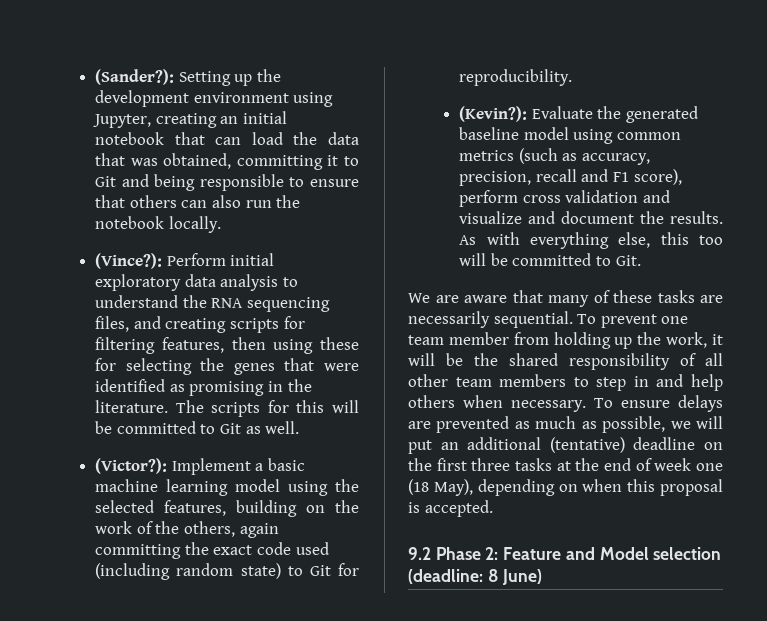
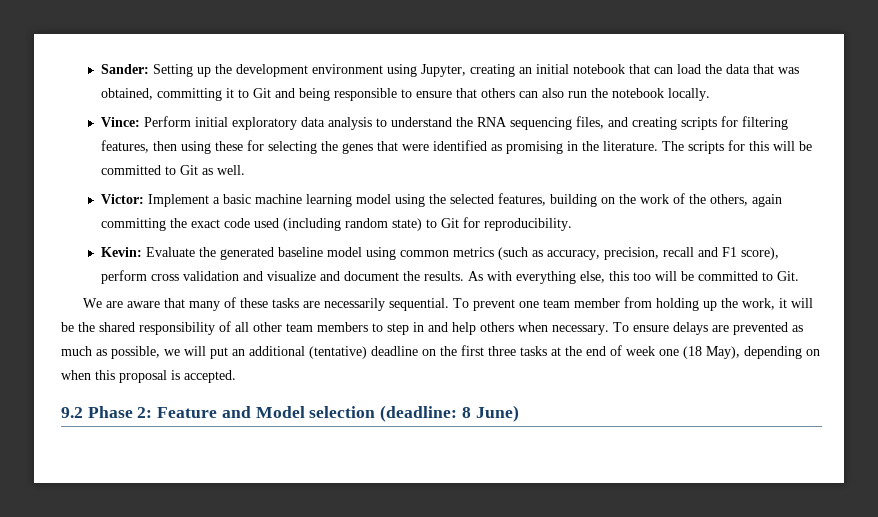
- (Sander?): Setting up the development environment using Jupyter, creating an initial notebook that can load the data that was obtained, committing it to Git and being responsible to ensure that others can also run the notebook locally.
+ Sander: Setting up the development environment using Jupyter, creating an initial notebook that can load the data that was obtained, committing it to Git and being responsible to ensure that others can also run the notebook locally.
- (Vince?): Perform initial exploratory data analysis to understand the RNA sequencing files, and creating scripts for filtering features, then using these for selecting the genes that were identified as promising in the literature.
+ Vince: Perform initial exploratory data analysis to understand the RNA sequencing files, and creating scripts for filtering features, then using these for selecting the genes that were identified as promising in the literature.
- (Victor?): Implement a basic machine learning model using the selected features, building on the work of the others, again committing the exact code used (including random state) to Git for reproducibility.
+ Victor: Implement a basic machine learning model using the selected features, building on the work of the others, again committing the exact code used (including random state) to Git for reproducibility.
- (Kevin?): Evaluate the generated baseline model using common metrics (such as accuracy, precision, recall and F1 score), perform cross validation and visualize and document the results.
+ Kevin: Evaluate the generated baseline model using common metrics (such as accuracy, precision, recall and F1 score), perform cross validation and visualize and document the results.

